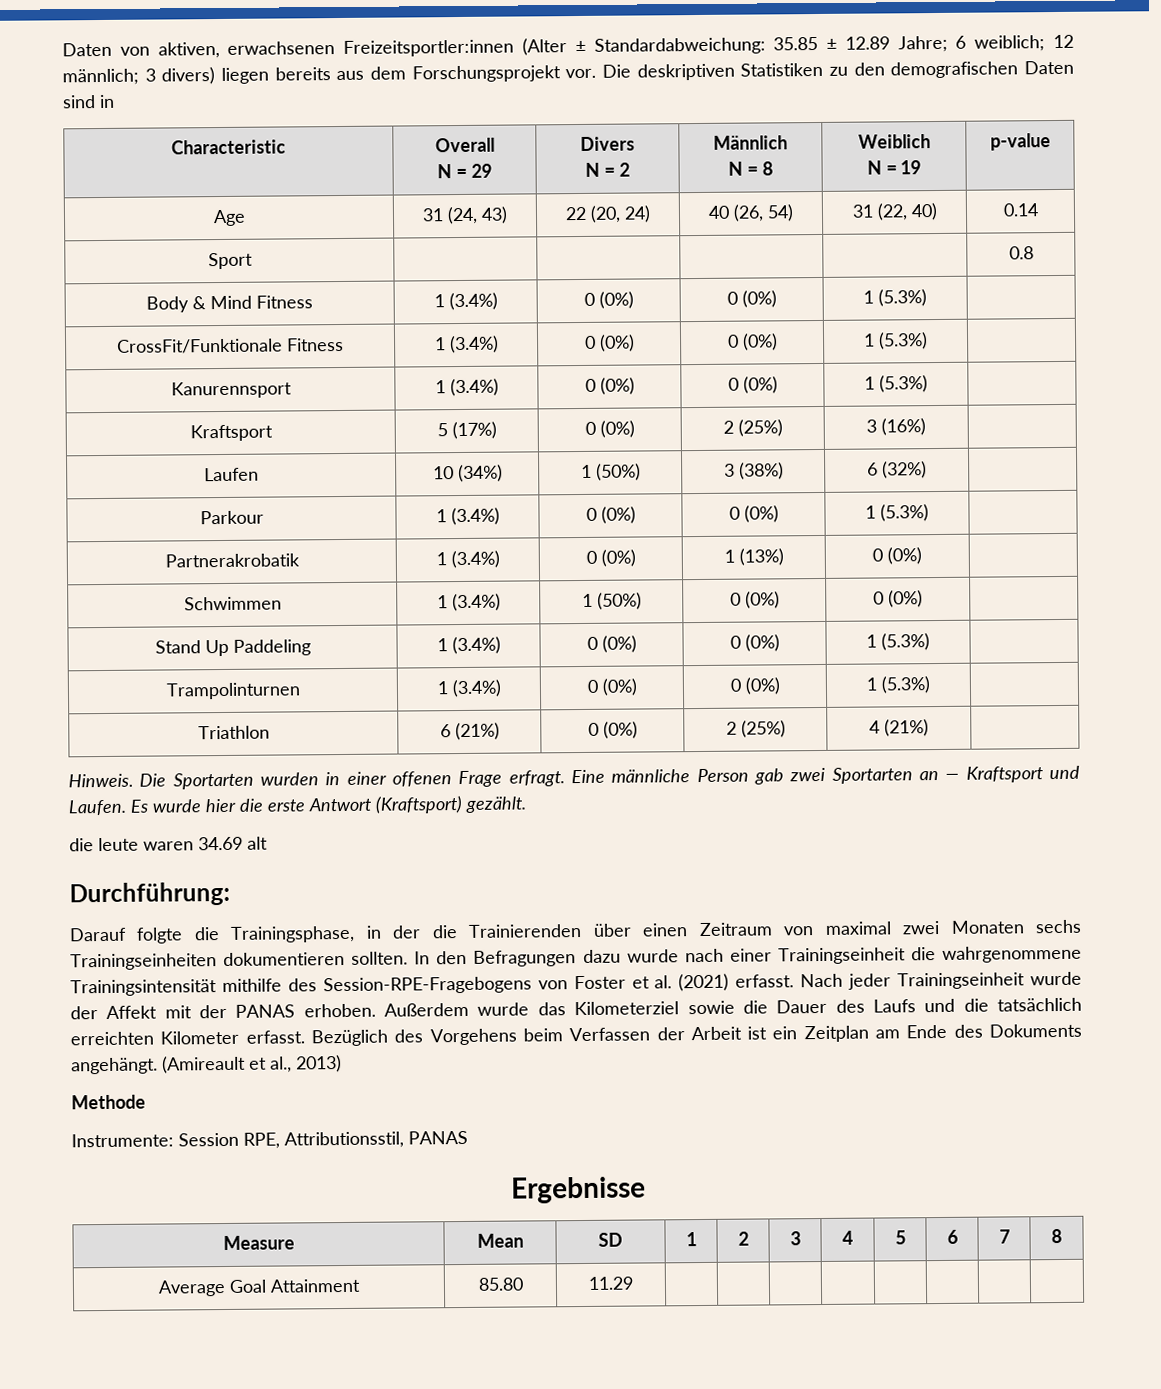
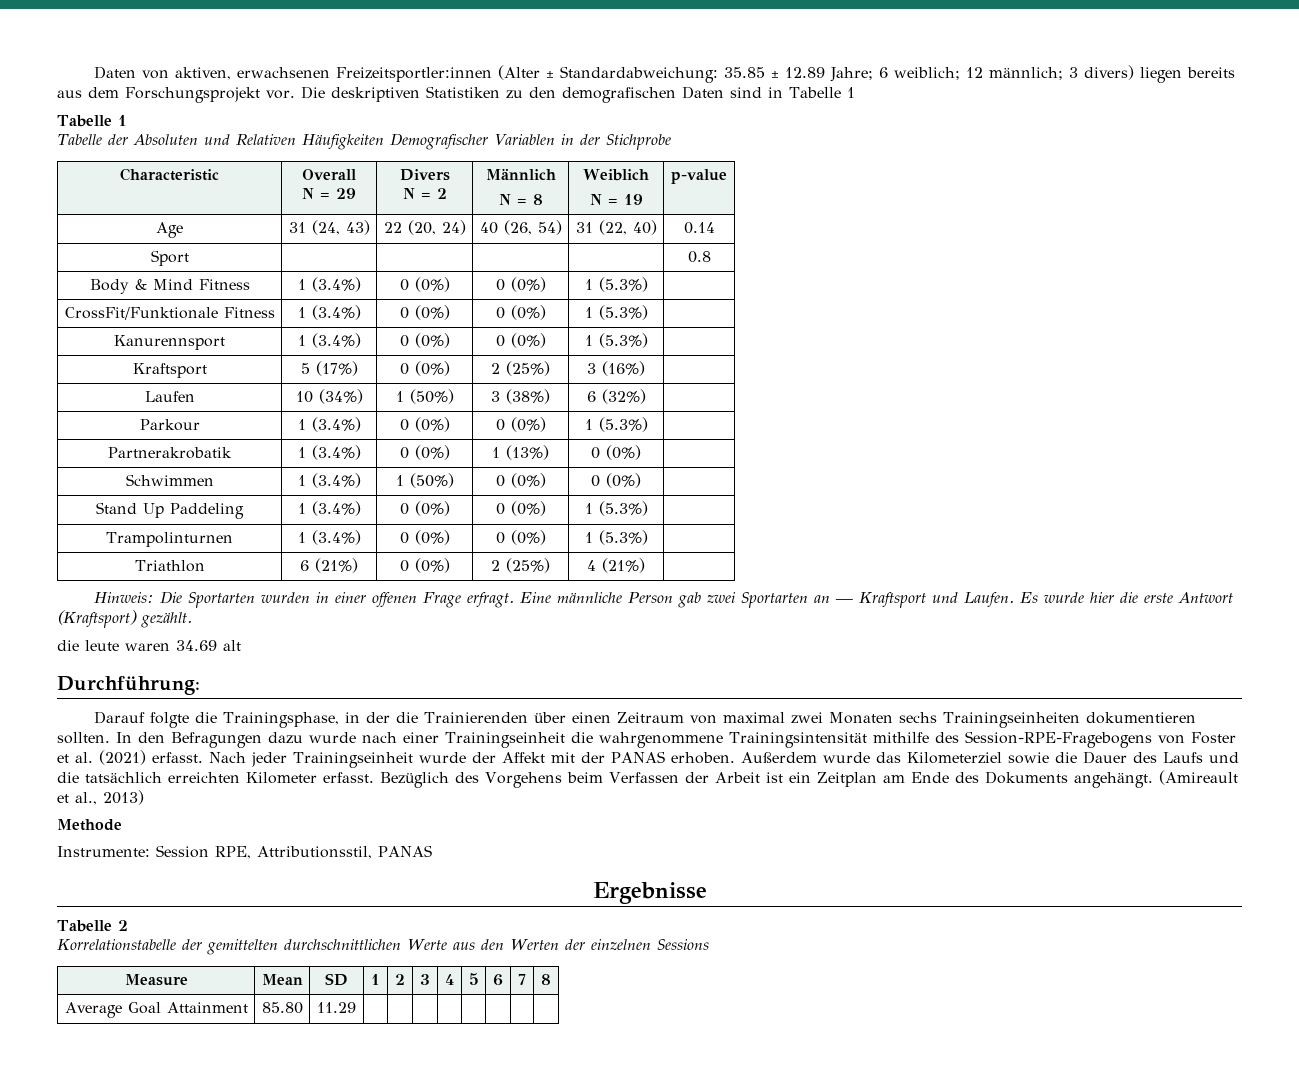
- Die deskriptiven Statistiken zu den demografischen Daten sind in
+ Die deskriptiven Statistiken zu den demografischen Daten sind in Tabelle 1
+ Tabelle 1
+ Tabelle der Absoluten und Relativen Häufigkeiten Demografischer Variablen in der Stichprobe
- Hinweis. Die Sportarten wurden in einer offenen Frage erfragt.
+ Hinweis: Die Sportarten wurden in einer offenen Frage erfragt.
+ Tabelle 2
+ Korrelationstabelle der gemittelten durchschnittlichen Werte aus den Werten der einzelnen Sessions

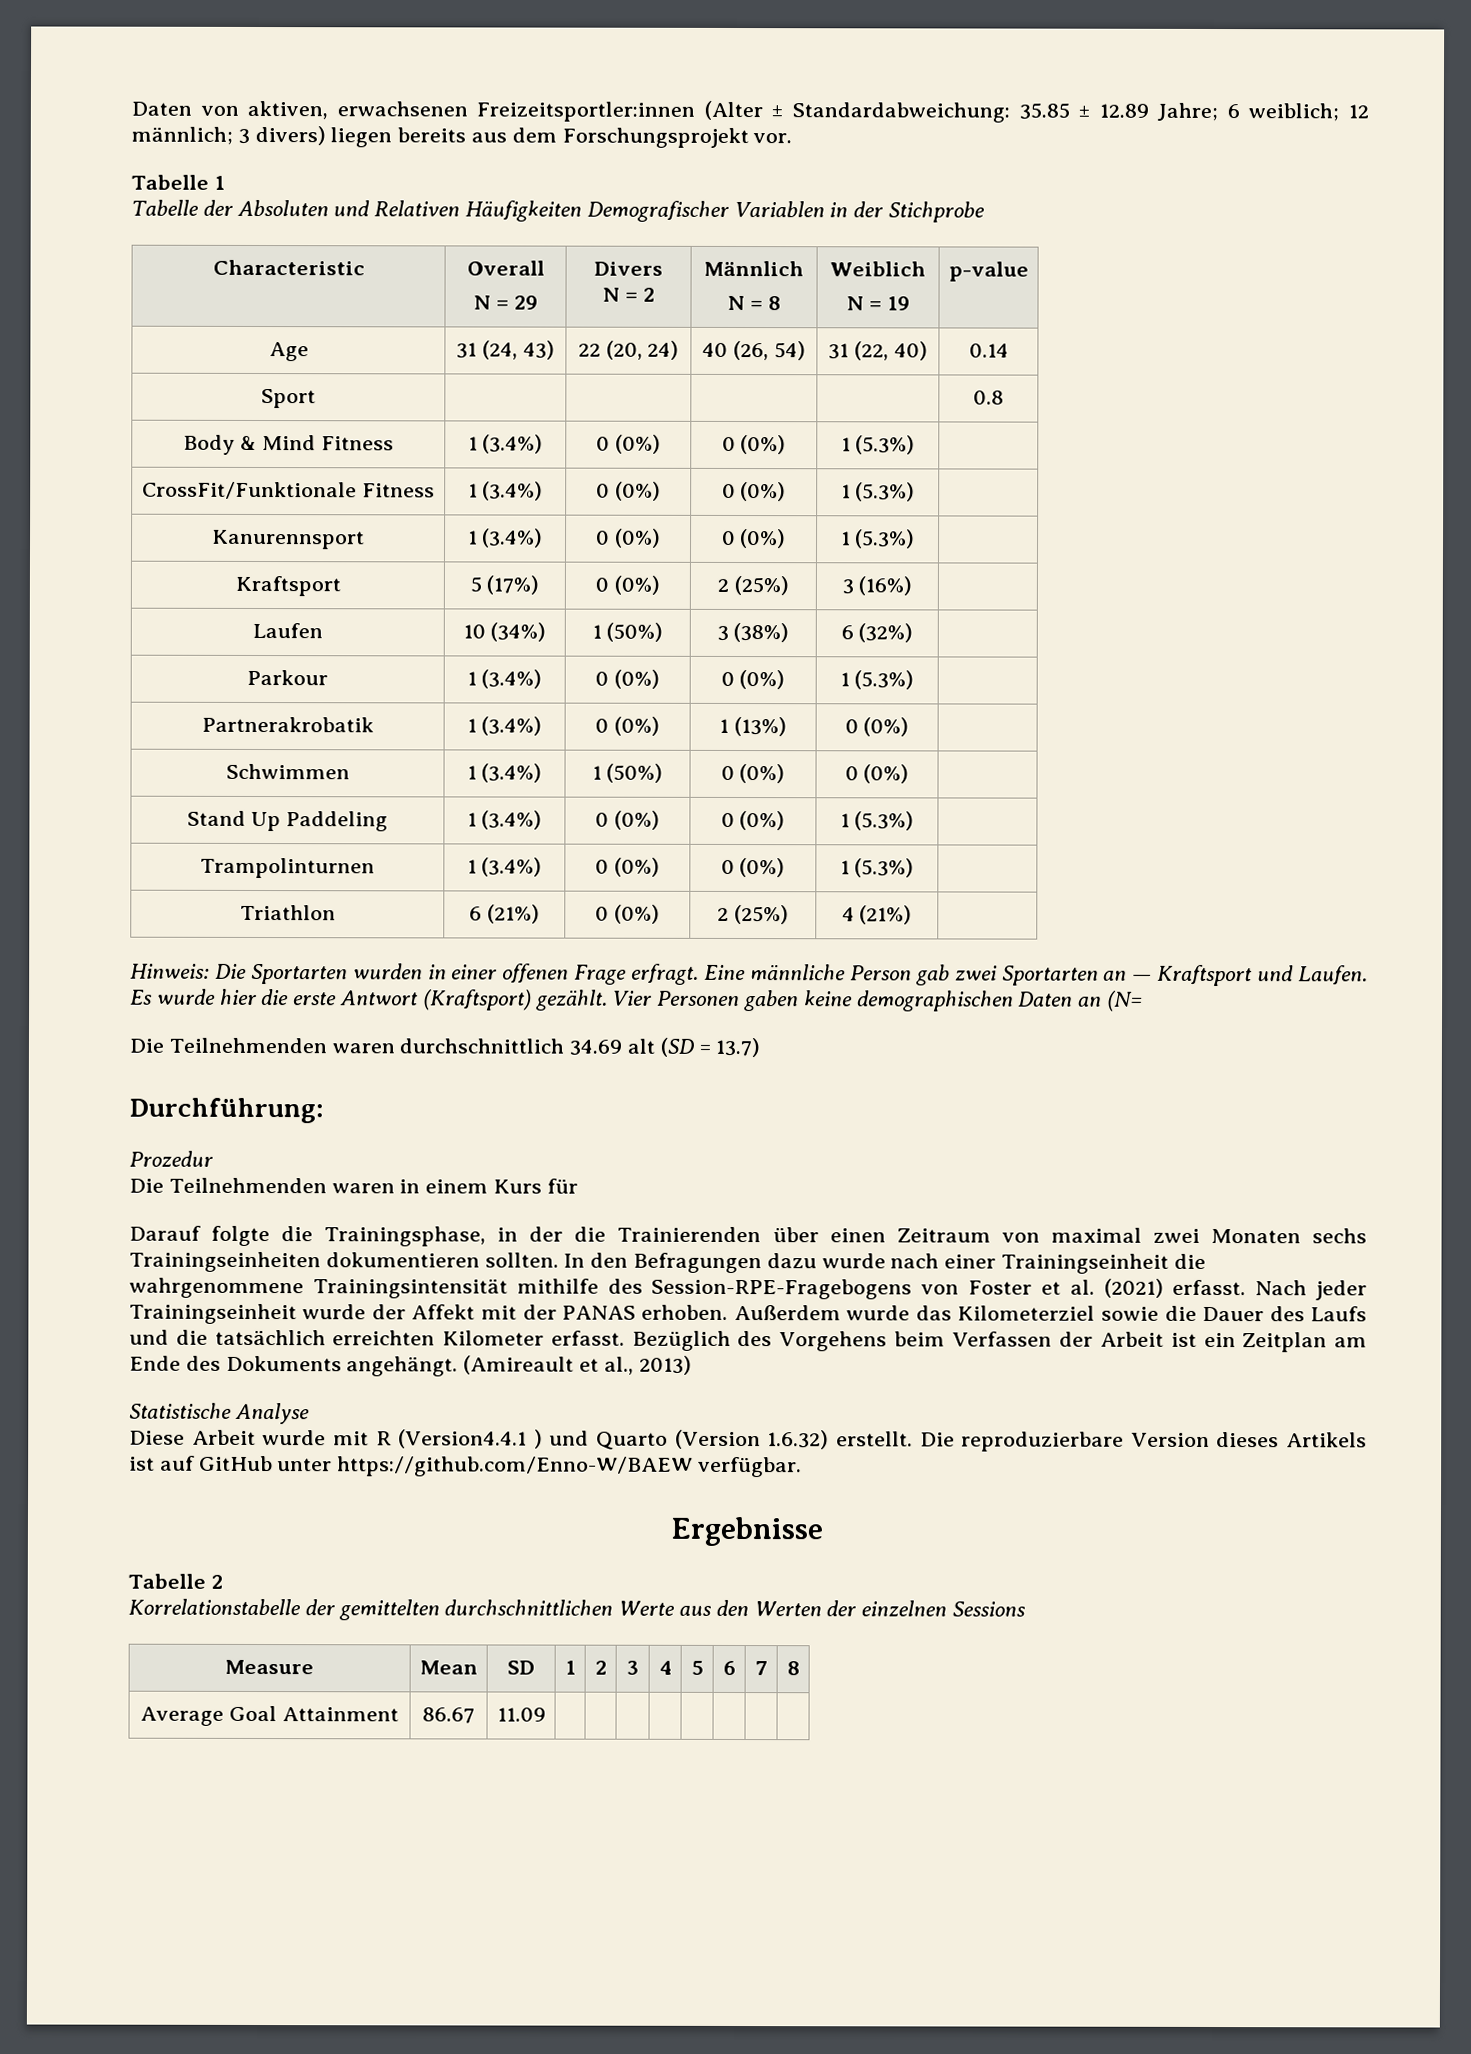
- Die deskriptiven Statistiken zu den demografischen Daten sind in Tabelle 1
- Es wurde hier die erste Antwort (Kraftsport) gezählt.
- die leute waren 34.69 alt
+ Es wurde hier die erste Antwort (Kraftsport) gezählt. Vier Personen gaben keine demographischen Daten an (N=
+ Die Teilnehmenden waren durchschnittlich 34.69 alt (SD = 13.7)
  Durchführung:
+ Prozedur
+ Die Teilnehmenden waren in einem Kurs für
- Methode
- Instrumente: Session RPE, Attributionsstil, PANAS
+ Statistische Analyse
+ Diese Arbeit wurde mit R (Version4.4.1 ) und Quarto (Version 1.6.32) erstellt. Die reproduzierbare Version dieses Artikels ist auf GitHub unter https://github.com/Enno-W/BAEW verfügbar.
- Average Goal Attainment | 85.80 | 11.29 | | | | | | | |
+ Average Goal Attainment | 86.67 | 11.09 | | | | | | | |

